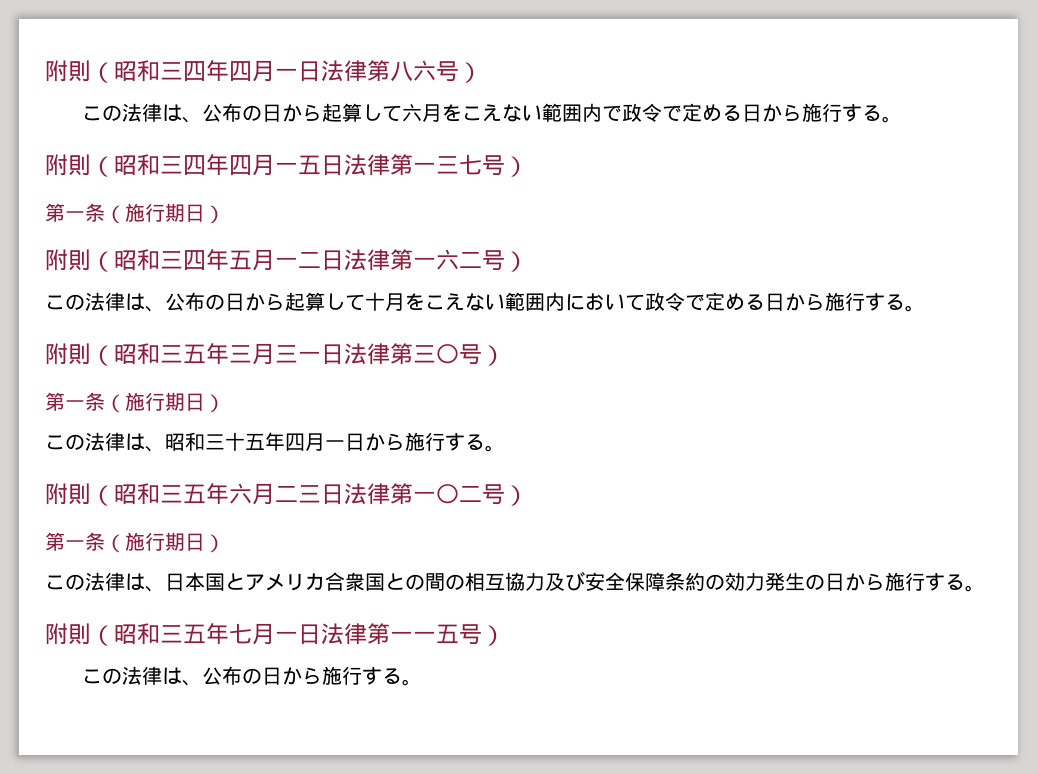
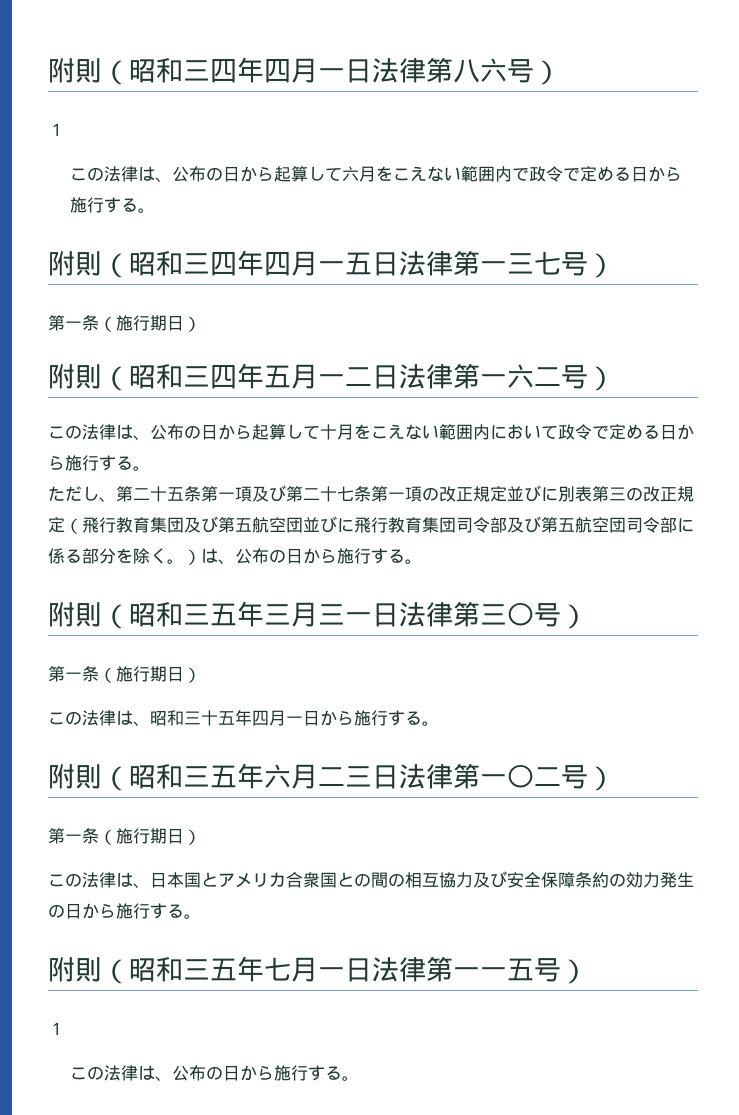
  附則（昭和三四年四月一日法律第八六号）
+ １
+ ただし、第二十五条第一項及び第二十七条第一項の改正規定並びに別表第三の改正規定（飛行教育集団及び第五航空団並びに飛行教育集団司令部及び第五航空団司令部に係る部分を除く。）は、公布の日から施行する。
  附則（昭和三五年七月一日法律第一一五号）
+ １

